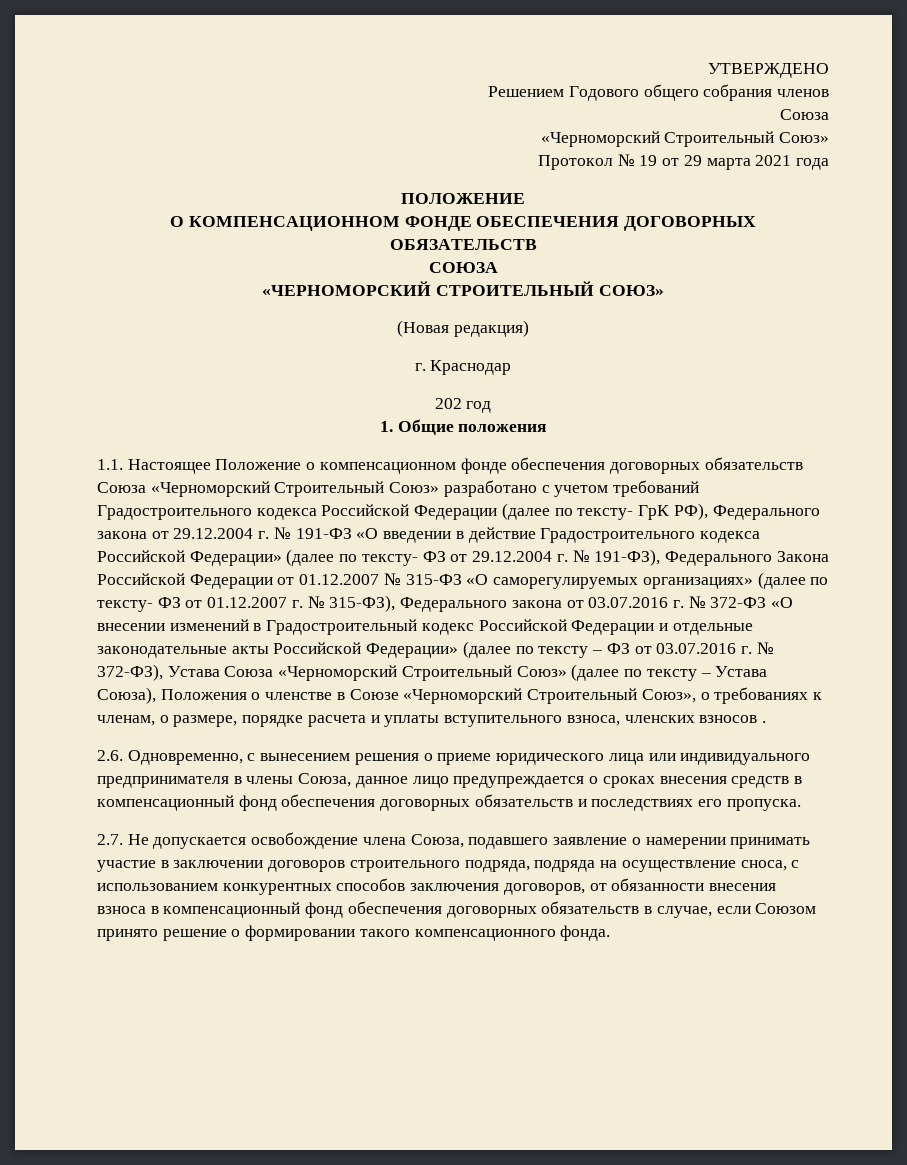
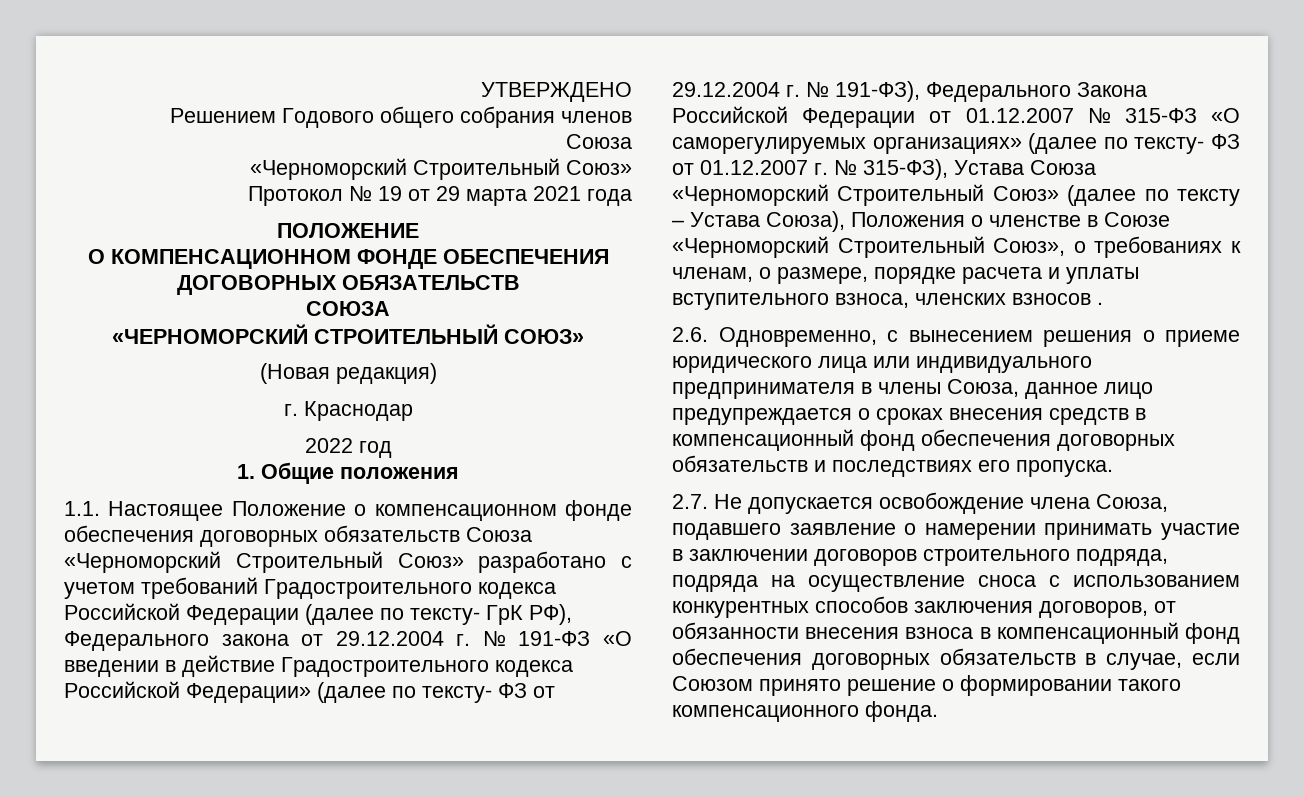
- 202 год
+ 2022 год
- 1.1. Настоящее Положение о компенсационном фонде обеспечения договорных обязательств Союза «Черноморский Строительный Союз» разработано с учетом требований Градостроительного кодекса Российской Федерации (далее по тексту- ГрК РФ), Федерального закона от 29.12.2004 г. № 191-ФЗ «О введении в действие Градостроительного кодекса Российской Федерации» (далее по тексту- ФЗ от 29.12.2004 г. № 191-ФЗ), Федерального Закона Российской Федерации от 01.12.2007 № 315-ФЗ «О саморегулируемых организациях» (далее по тексту- ФЗ от 01.12.2007 г. № 315-ФЗ), Федерального закона от 03.07.2016 г. № 372-ФЗ «О внесении изменений в Градостроительный кодекс Российской Федерации и отдельные законодательные акты Российской Федерации» (далее по тексту – ФЗ от 03.07.2016 г. № 372-ФЗ), Устава Союза «Черноморский Строительный Союз» (далее по тексту – Устава Союза), Положения о членстве в Союзе «Черноморский Строительный Союз», о требованиях к членам, о размере, порядке расчета и уплаты вступительного взноса, членских взносов .
+ 1.1. Настоящее Положение о компенсационном фонде обеспечения договорных обязательств Союза «Черноморский Строительный Союз» разработано с учетом требований Градостроительного кодекса Российской Федерации (далее по тексту- ГрК РФ), Федерального закона от 29.12.2004 г. № 191-ФЗ «О введении в действие Градостроительного кодекса Российской Федерации» (далее по тексту- ФЗ от 29.12.2004 г. № 191-ФЗ), Федерального Закона Российской Федерации от 01.12.2007 № 315-ФЗ «О саморегулируемых организациях» (далее по тексту- ФЗ от 01.12.2007 г. № 315-ФЗ), Устава Союза «Черноморский Строительный Союз» (далее по тексту – Устава Союза), Положения о членстве в Союзе «Черноморский Строительный Союз», о требованиях к членам, о размере, порядке расчета и уплаты вступительного взноса, членских взносов .
- 2.7. Не допускается освобождение члена Союза, подавшего заявление о намерении принимать участие в заключении договоров строительного подряда, подряда на осуществление сноса, с использованием конкурентных способов заключения договоров, от обязанности внесения взноса в компенсационный фонд обеспечения договорных обязательств в случае, если Союзом принято решение о формировании такого компенсационного фонда.
+ 2.7. Не допускается освобождение члена Союза, подавшего заявление о намерении принимать участие в заключении договоров строительного подряда, подряда на осуществление сноса с использованием конкурентных способов заключения договоров, от обязанности внесения взноса в компенсационный фонд обеспечения договорных обязательств в случае, если Союзом принято решение о формировании такого компенсационного фонда.

